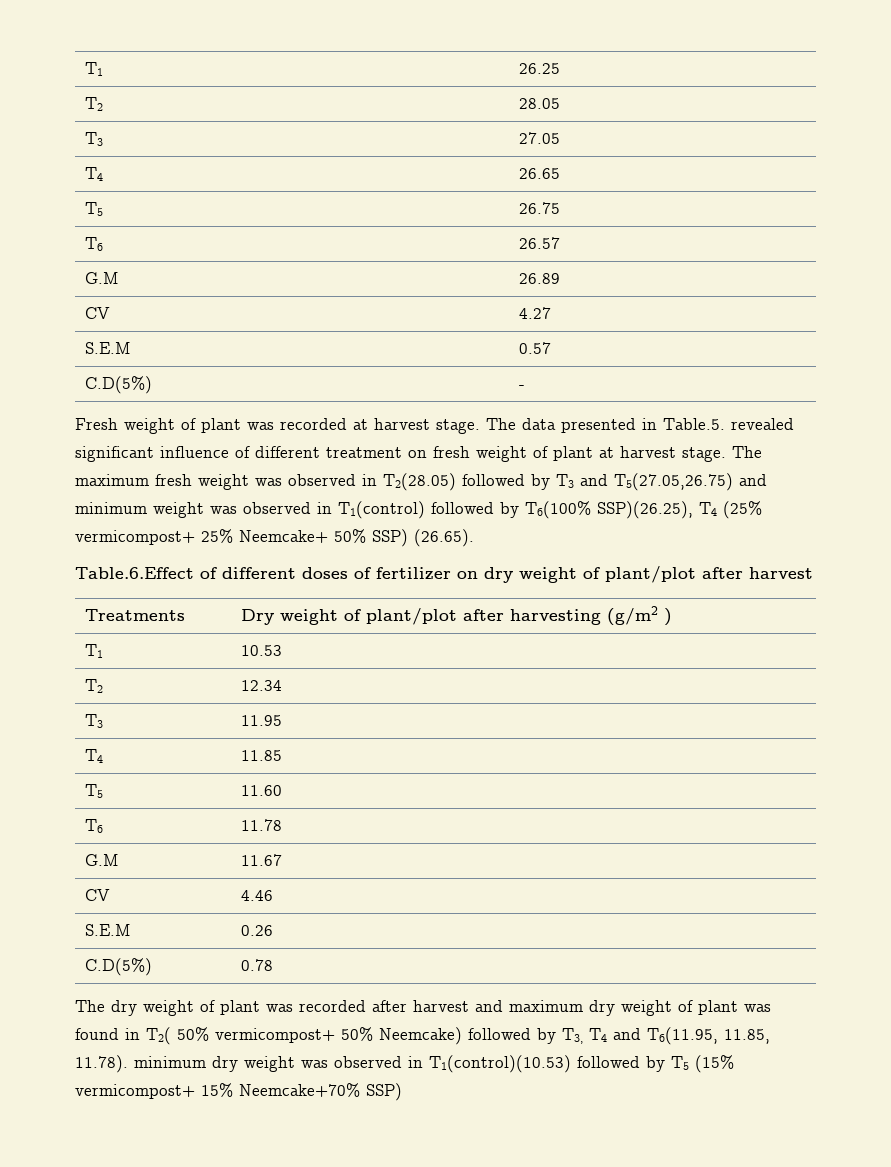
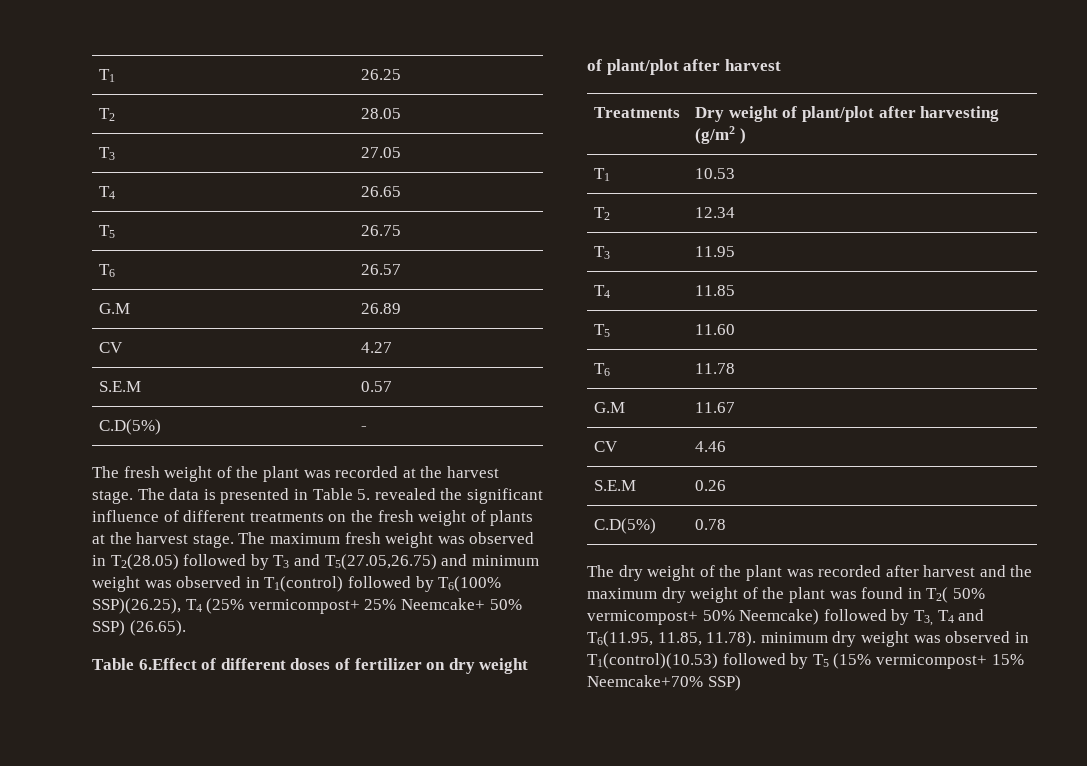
- Fresh weight of plant was recorded at harvest stage.
+ The fresh weight of the plant was recorded at the harvest stage.
- The data presented in Table.5. revealed significant influence of different treatment on fresh weight of plant at harvest stage.
+ The data is presented in Table 5. revealed the significant influence of different treatments on the fresh weight of plants at the harvest stage.
- Table.6.Effect of different doses of fertilizer on dry weight of plant/plot after harvest
+ Table 6.Effect of different doses of fertilizer on dry weight of plant/plot after harvest
- The dry weight of plant was recorded after harvest and maximum dry weight of plant was found in T2( 50% vermicompost+ 50% Neemcake) followed by T3, T4 and T6(11.95, 11.85, 11.78). minimum dry weight was observed in T1(control)(10.53) followed by T5 (15% vermicompost+ 15% Neemcake+70% SSP)
+ The dry weight of the plant was recorded after harvest and the maximum dry weight of the plant was found in T2( 50% vermicompost+ 50% Neemcake) followed by T3, T4 and T6(11.95, 11.85, 11.78). minimum dry weight was observed in T1(control)(10.53) followed by T5 (15% vermicompost+ 15% Neemcake+70% SSP)

